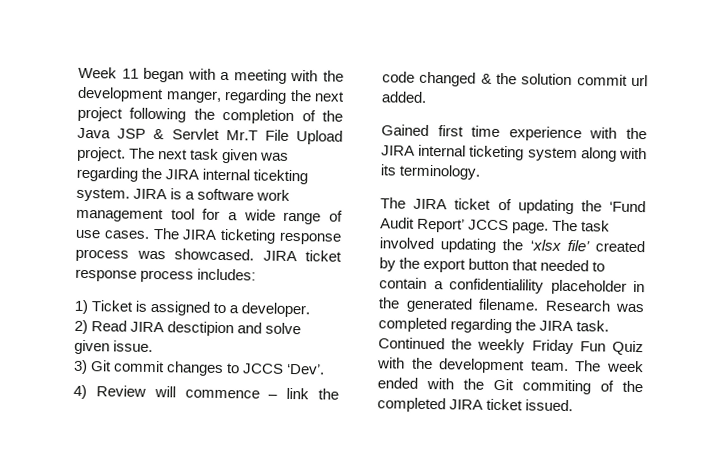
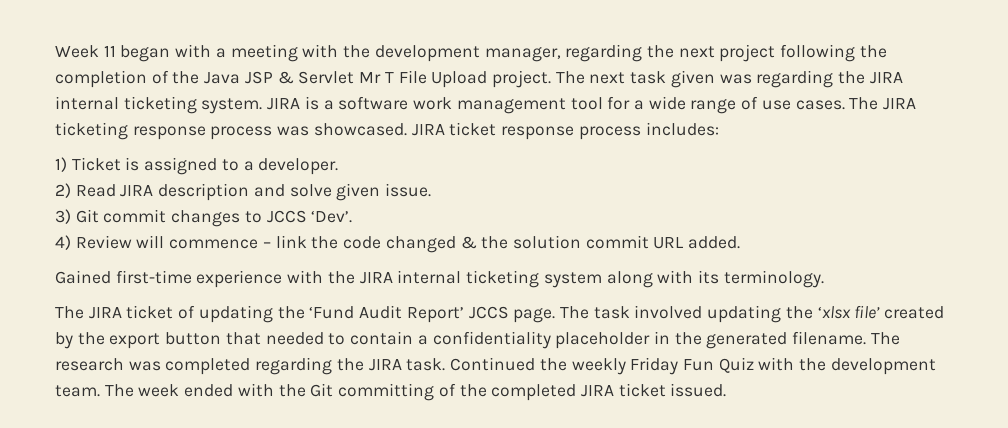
- Week 11 began with a meeting with the development manger, regarding the next project following the completion of the Java JSP & Servlet Mr.T File Upload project.
+ Week 11 began with a meeting with the development manager, regarding the next project following the completion of the Java JSP & Servlet Mr T File Upload project.
- The next task given was regarding the JIRA internal ticekting system.
+ The next task given was regarding the JIRA internal ticketing system.
- 2) Read JIRA desctipion and solve given issue.
+ 2) Read JIRA description and solve given issue.
- 4) Review will commence – link the code changed & the solution commit url added.
+ 4) Review will commence – link the code changed & the solution commit URL added.
- Gained first time experience with the JIRA internal ticketing system along with its terminology.
+ Gained first-time experience with the JIRA internal ticketing system along with its terminology.
- The task involved updating the ‘xlsx file’ created by the export button that needed to contain a confidentialility placeholder in the generated filename.
+ The task involved updating the ‘xlsx file’ created by the export button that needed to contain a confidentiality placeholder in the generated filename.
- Research was completed regarding the JIRA task.
+ The research was completed regarding the JIRA task.
- The week ended with the Git commiting of the completed JIRA ticket issued.
+ The week ended with the Git committing of the completed JIRA ticket issued.

